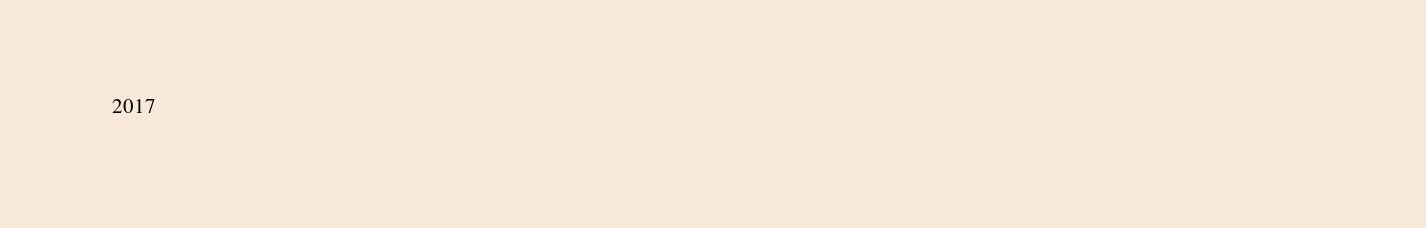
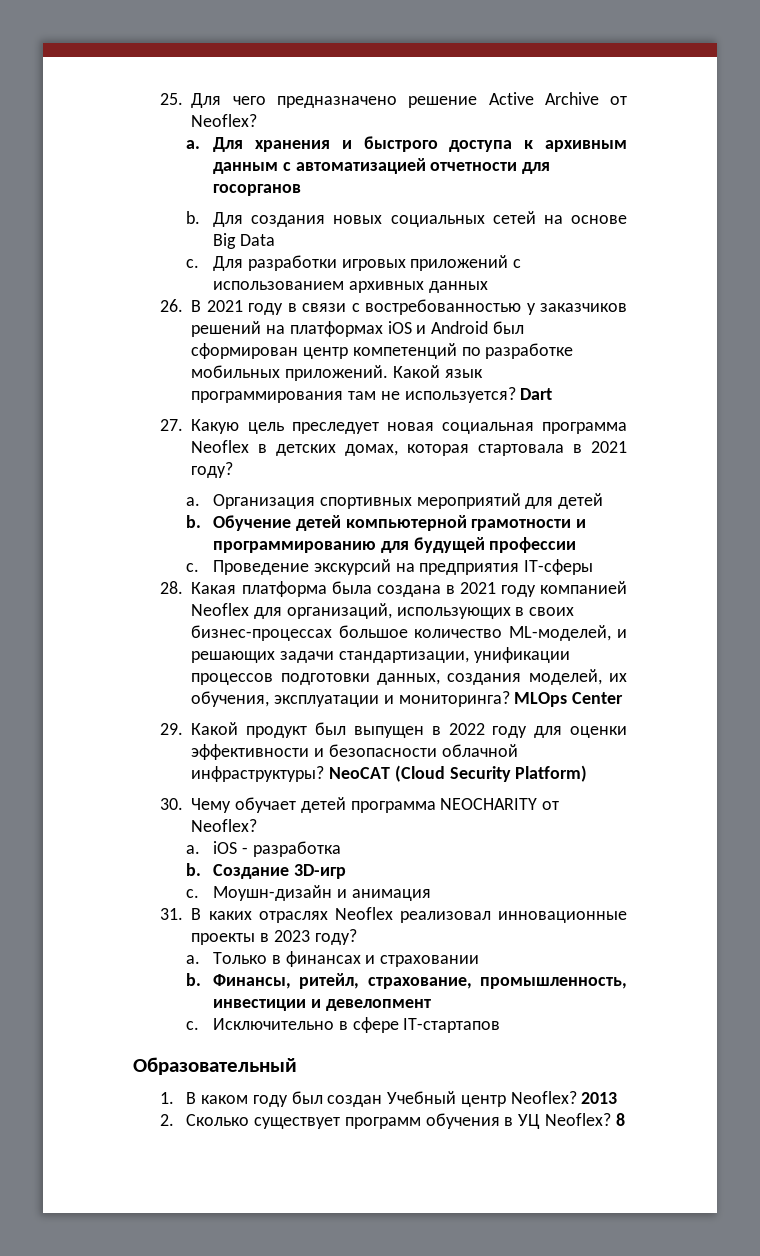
- 2017
+ 25. Для чего предназначено решение Active Archive от Neoflex?
+ a. Для хранения и быстрого доступа к архивным данным с автоматизацией отчетности для госорганов
+ b. Для создания новых социальных сетей на основе Big Data
+ c. Для разработки игровых приложений с использованием архивных данных
+ 26. В 2021 году в связи с востребованностью у заказчиков решений на платформах iOS и Android был сформирован центр компетенций по разработке мобильных приложений. Какой язык программирования там не используется? Dart
+ 27. Какую цель преследует новая социальная программа Neoflex в детских домах, которая стартовала в 2021 году?
+ a. Организация спортивных мероприятий для детей
+ b. Обучение детей компьютерной грамотности и программированию для будущей профессии
+ c. Проведение экскурсий на предприятия IT-сферы
+ 28. Какая платформа была создана в 2021 году компанией Neoflex для организаций, использующих в своих бизнес-процессах большое количество ML-моделей, и решающих задачи стандартизации, унификации процессов подготовки данных, создания моделей, их обучения, эксплуатации и мониторинга? MLOps Center
+ 29. Какой продукт был выпущен в 2022 году для оценки эффективности и безопасности облачной инфраструктуры? NeoCAT (Cloud Security Platform)
+ 30. Чему обучает детей программа NEOCHARITY от Neoflex?
+ a. iOS - разработка
+ b. Создание 3D-игр
+ c. Моушн-дизайн и анимация
+ 31. В каких отраслях Neoflex реализовал инновационные проекты в 2023 году?
+ a. Только в финансах и страховании
+ b. Финансы, ритейл, страхование, промышленность, инвестиции и девелопмент
+ c. Исключительно в сфере IT-стартапов
+ Образовательный
+ 1. В каком году был создан Учебный центр Neoflex? 2013
+ 2. Сколько существует программ обучения в УЦ Neoflex? 8

